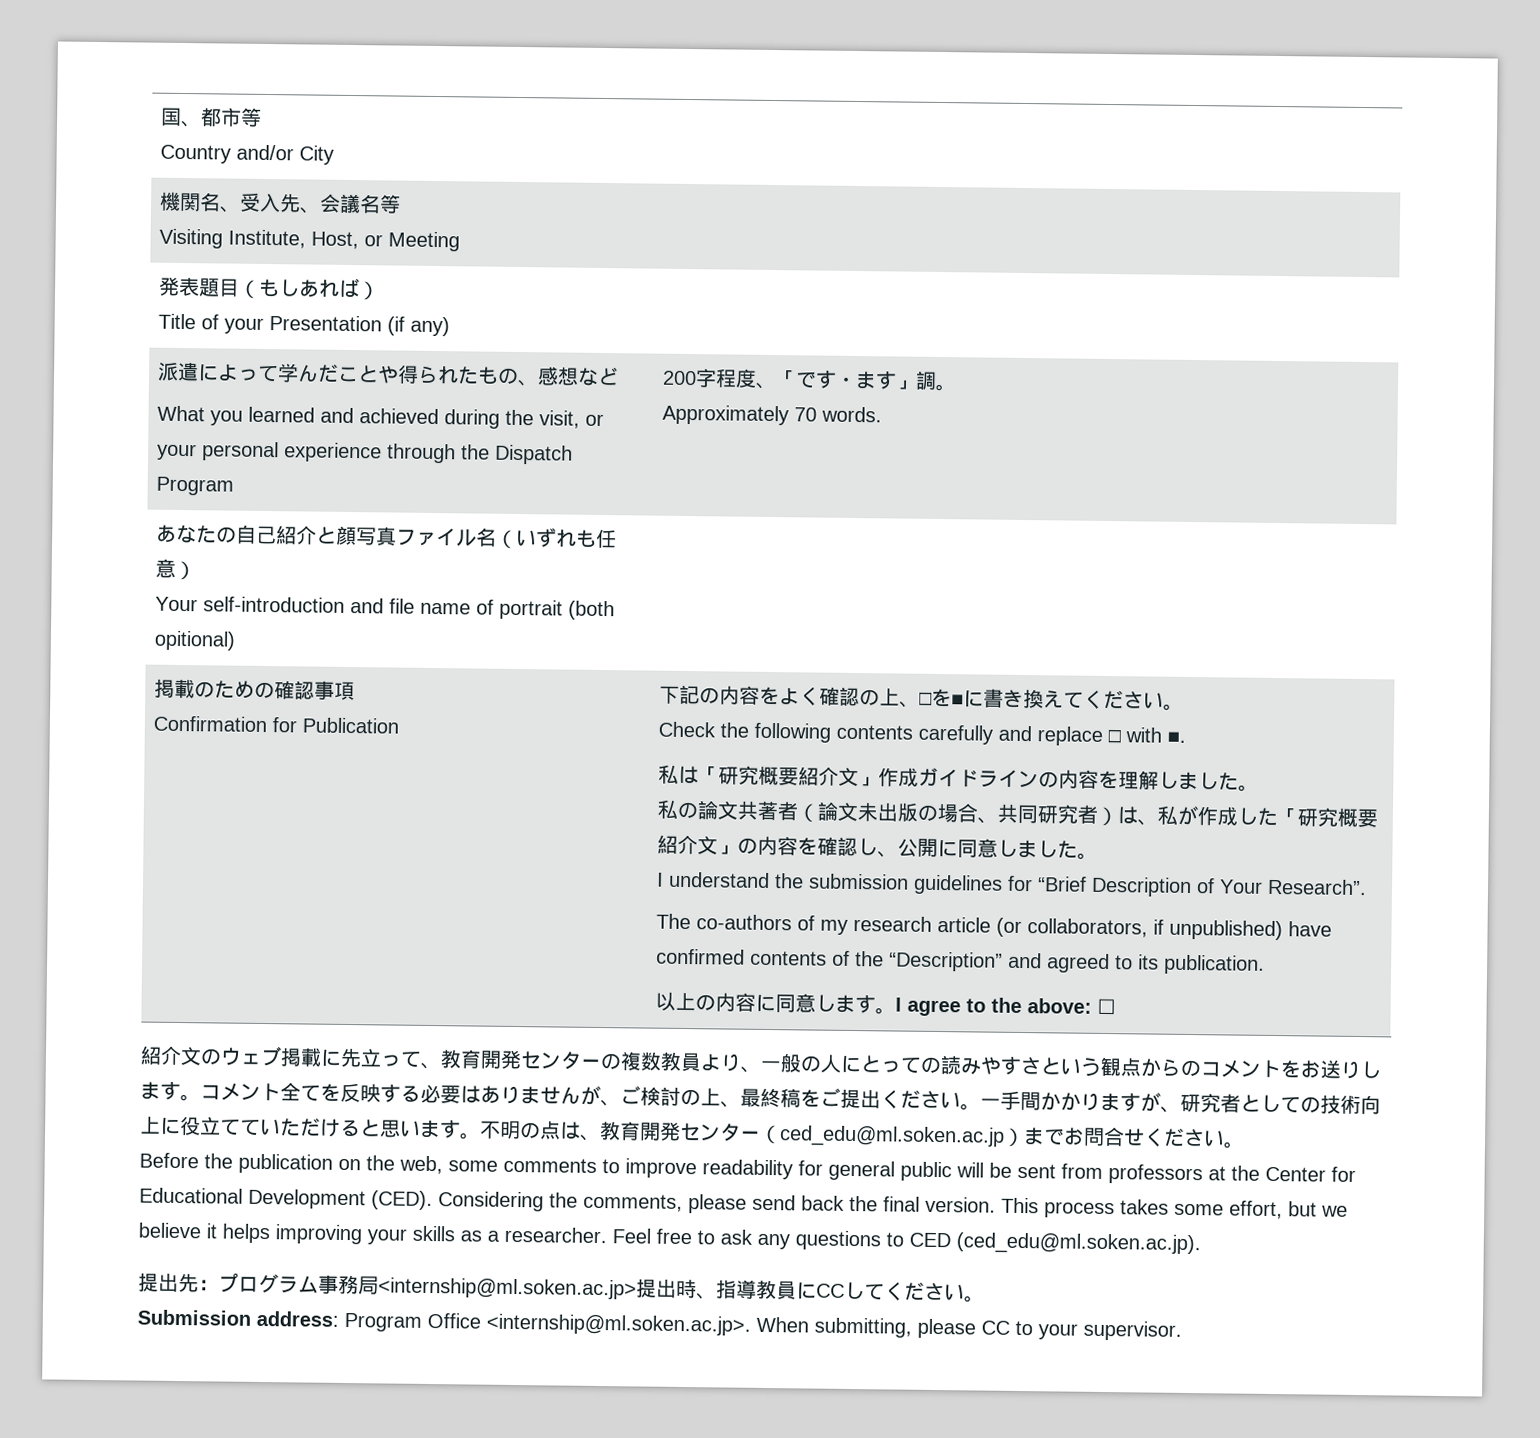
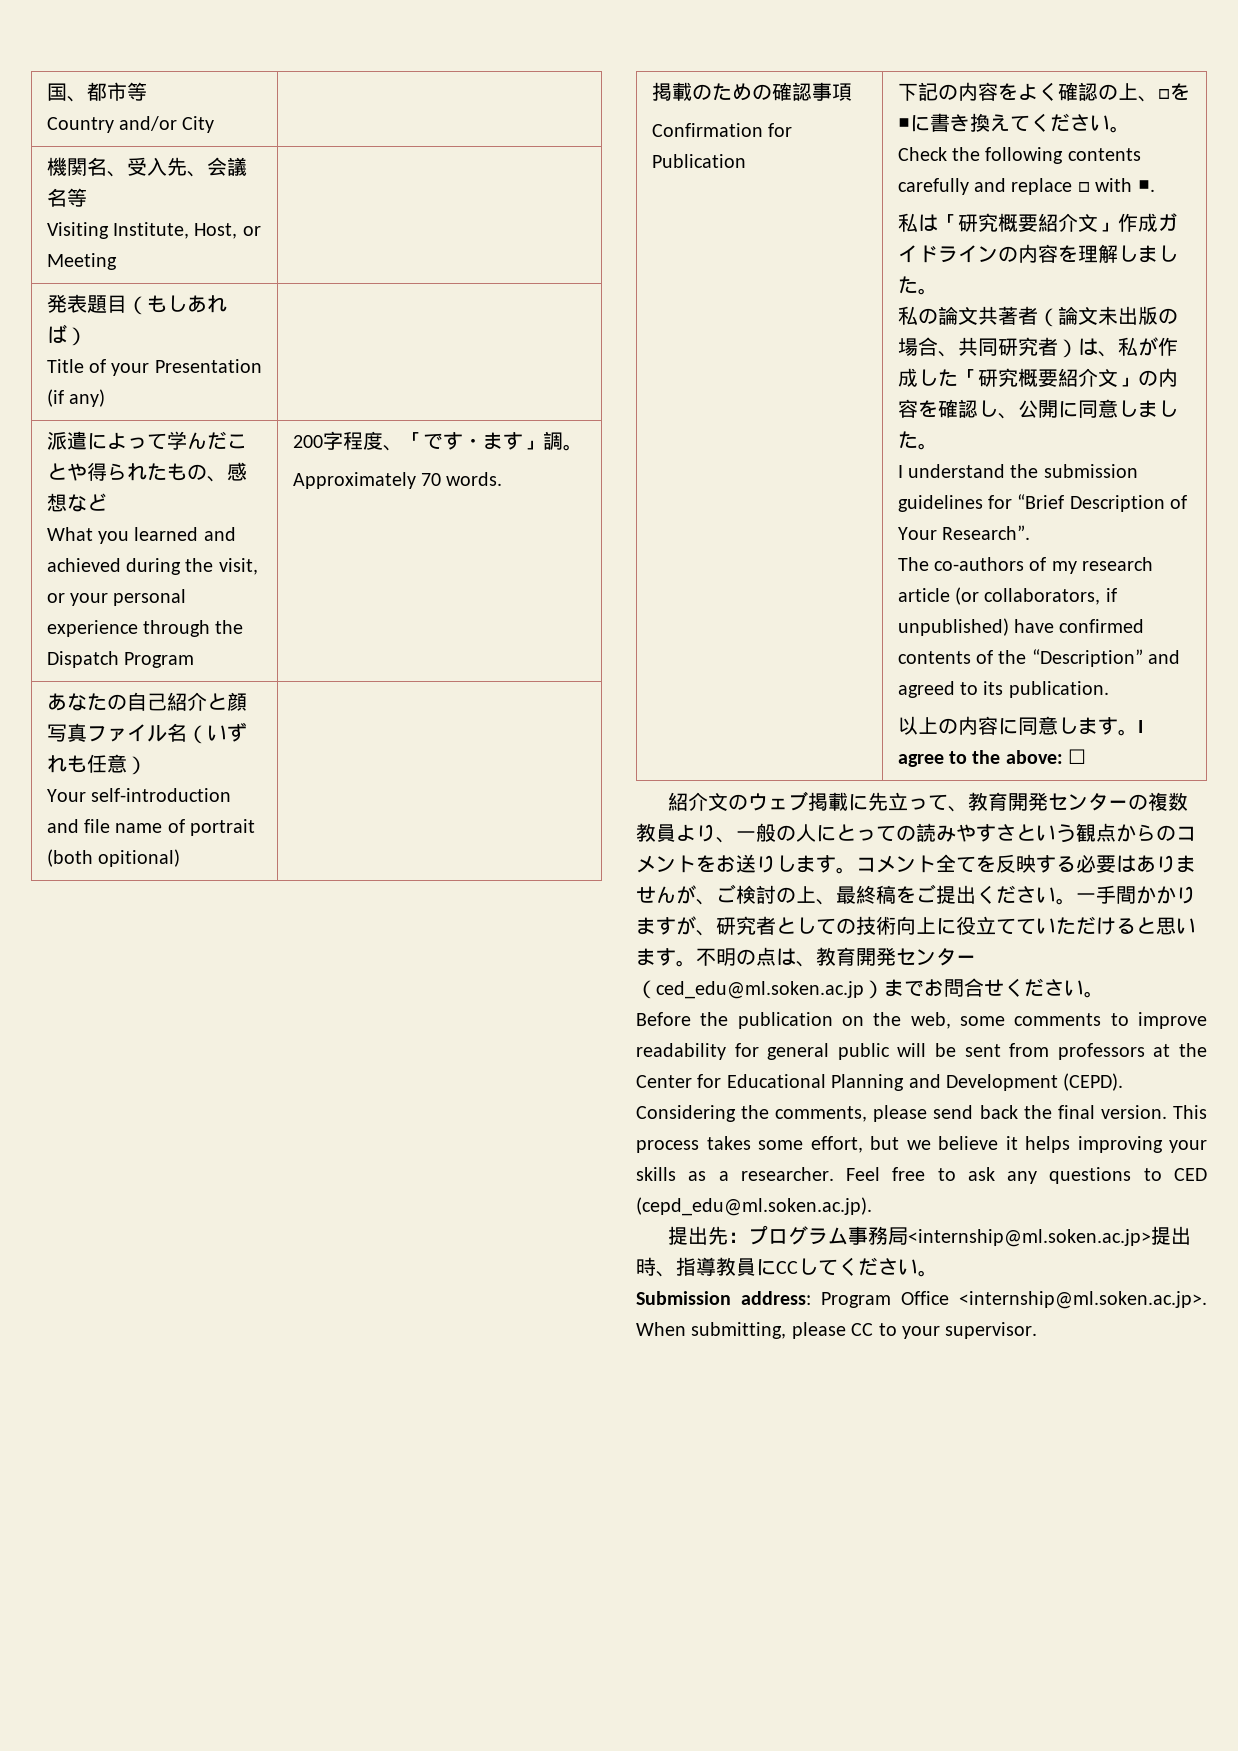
- Before the publication on the web, some comments to improve readability for general public will be sent from professors at the Center for Educational Development (CED).
+ Before the publication on the web, some comments to improve readability for general public will be sent from professors at the Center for Educational Planning and Development (CEPD).
- Feel free to ask any questions to CED (ced_edu@ml.soken.ac.jp).
+ Feel free to ask any questions to CED (cepd_edu@ml.soken.ac.jp).

